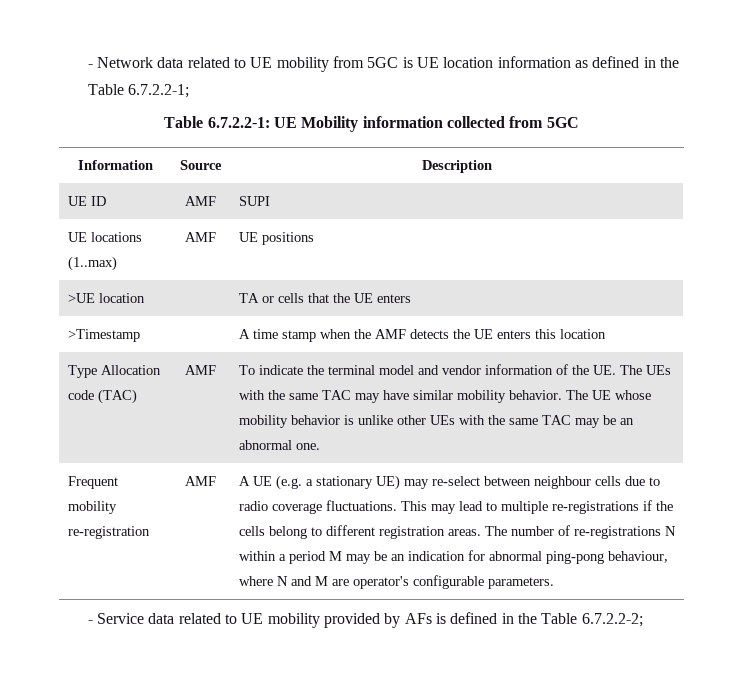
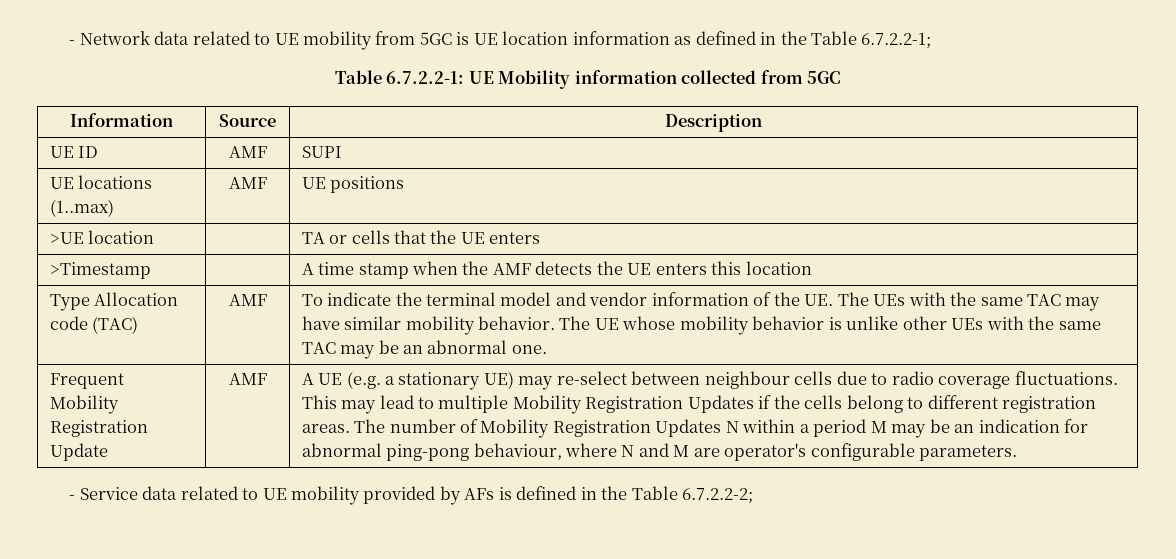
- Frequent mobility re-registration
+ Frequent Mobility Registration Update
- This may lead to multiple re-registrations if the cells belong to different registration areas.
+ This may lead to multiple Mobility Registration Updates if the cells belong to different registration areas.
- The number of re-registrations N within a period M may be an indication for abnormal ping-pong behaviour, where N and M are operator's configurable parameters.
+ The number of Mobility Registration Updates N within a period M may be an indication for abnormal ping-pong behaviour, where N and M are operator's configurable parameters.

